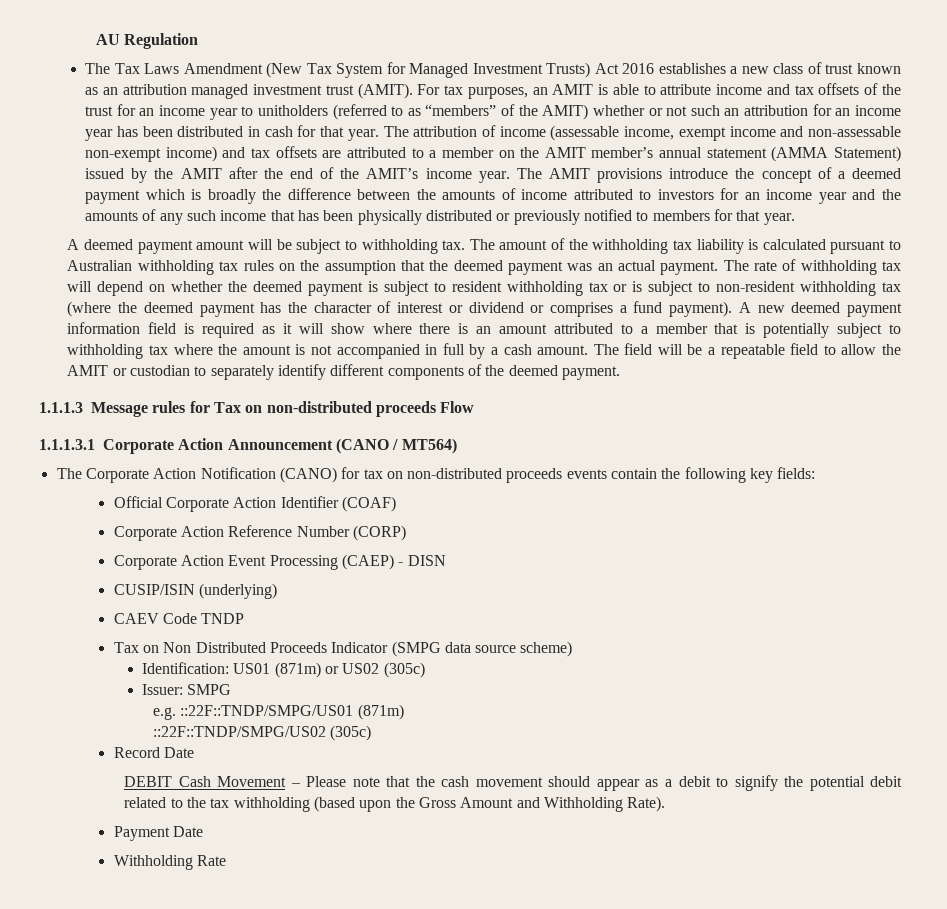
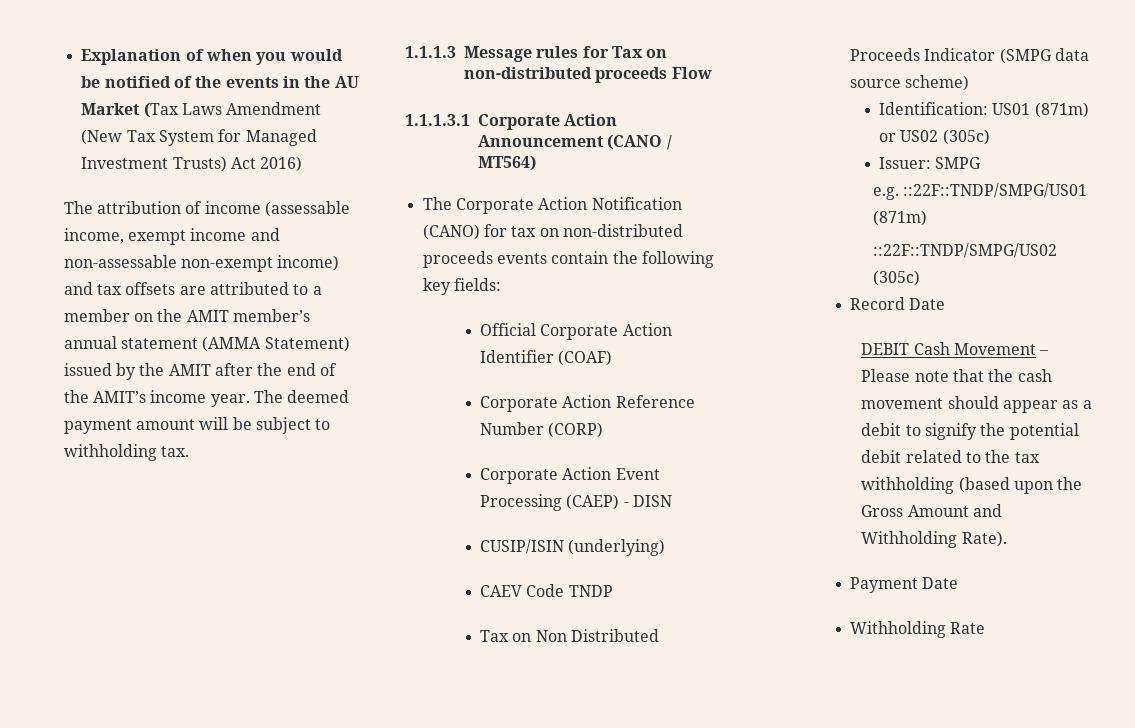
- AU Regulation
- The Tax Laws Amendment (New Tax System for Managed Investment Trusts) Act 2016 establishes a new class of trust known as an attribution managed investment trust (AMIT). For tax purposes, an AMIT is able to attribute income and tax offsets of the trust for an income year to unitholders (referred to as “members” of the AMIT) whether or not such an attribution for an income year has been distributed in cash for that year. The attribution of income (assessable income, exempt income and non-assessable non-exempt income) and tax offsets are attributed to a member on the AMIT member’s annual statement (AMMA Statement) issued by the AMIT after the end of the AMIT’s income year.
+ Explanation of when you would be notified of the events in the AU Market (Tax Laws Amendment (New Tax System for Managed Investment Trusts) Act 2016)
+ The attribution of income (assessable income, exempt income and non-assessable non-exempt income) and tax offsets are attributed to a member on the AMIT member’s annual statement (AMMA Statement) issued by the AMIT after the end of the AMIT’s income year.
- The AMIT provisions introduce the concept of a deemed payment which is broadly the difference between the amounts of income attributed to investors for an income year and the amounts of any such income that has been physically distributed or previously notified to members for that year.
- A deemed payment amount will be subject to withholding tax. The amount of the withholding tax liability is calculated pursuant to Australian withholding tax rules on the assumption that the deemed payment was an actual payment. The rate of withholding tax will depend on whether the deemed payment is subject to resident withholding tax or is subject to non-resident withholding tax (where the deemed payment has the character of interest or dividend or comprises a fund payment). A new deemed payment information field is required as it will show where there is an amount attributed to a member that is potentially subject to withholding tax where the amount is not accompanied in full by a cash amount. The field will be a repeatable field to allow the AMIT or custodian to separately identify different components of the deemed payment.
+ The deemed payment amount will be subject to withholding tax.

